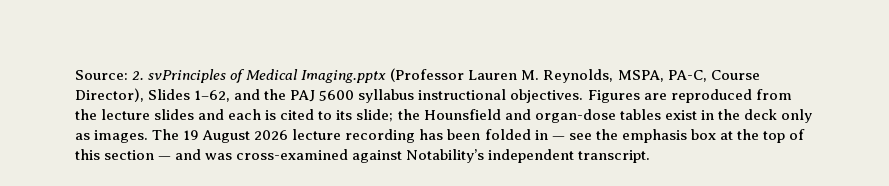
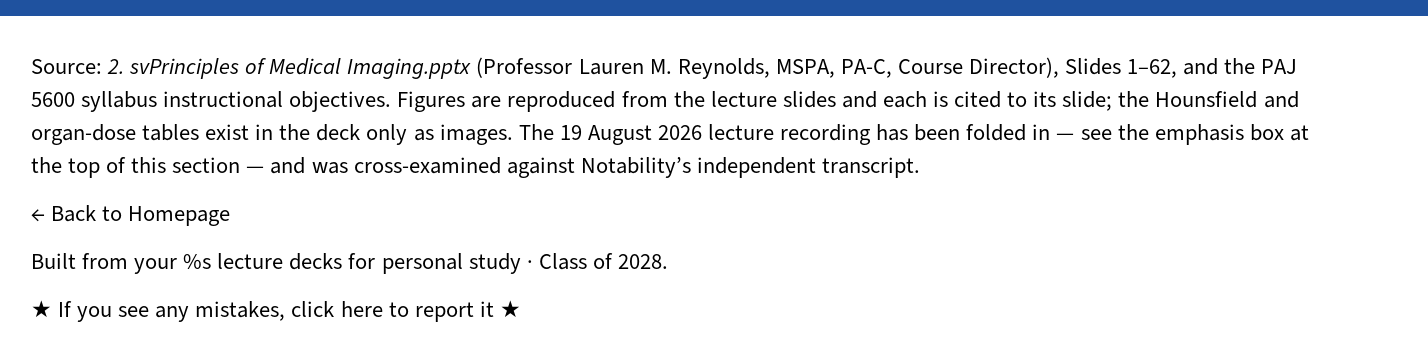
+ ← Back to Homepage
+ Built from your %s lecture decks for personal study · Class of 2028.
+ ★ If you see any mistakes, click here to report it ★

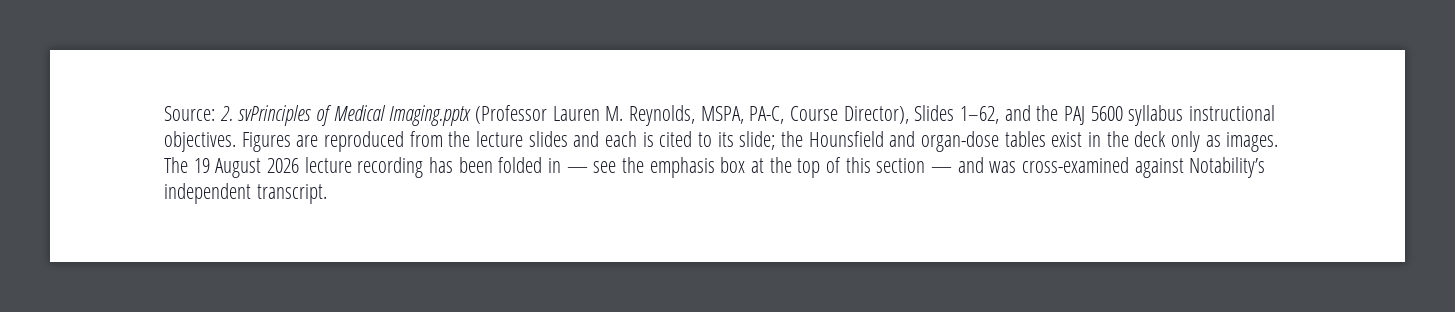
- ← Back to Homepage
- Built from your %s lecture decks for personal study · Class of 2028.
- ★ If you see any mistakes, click here to report it ★

